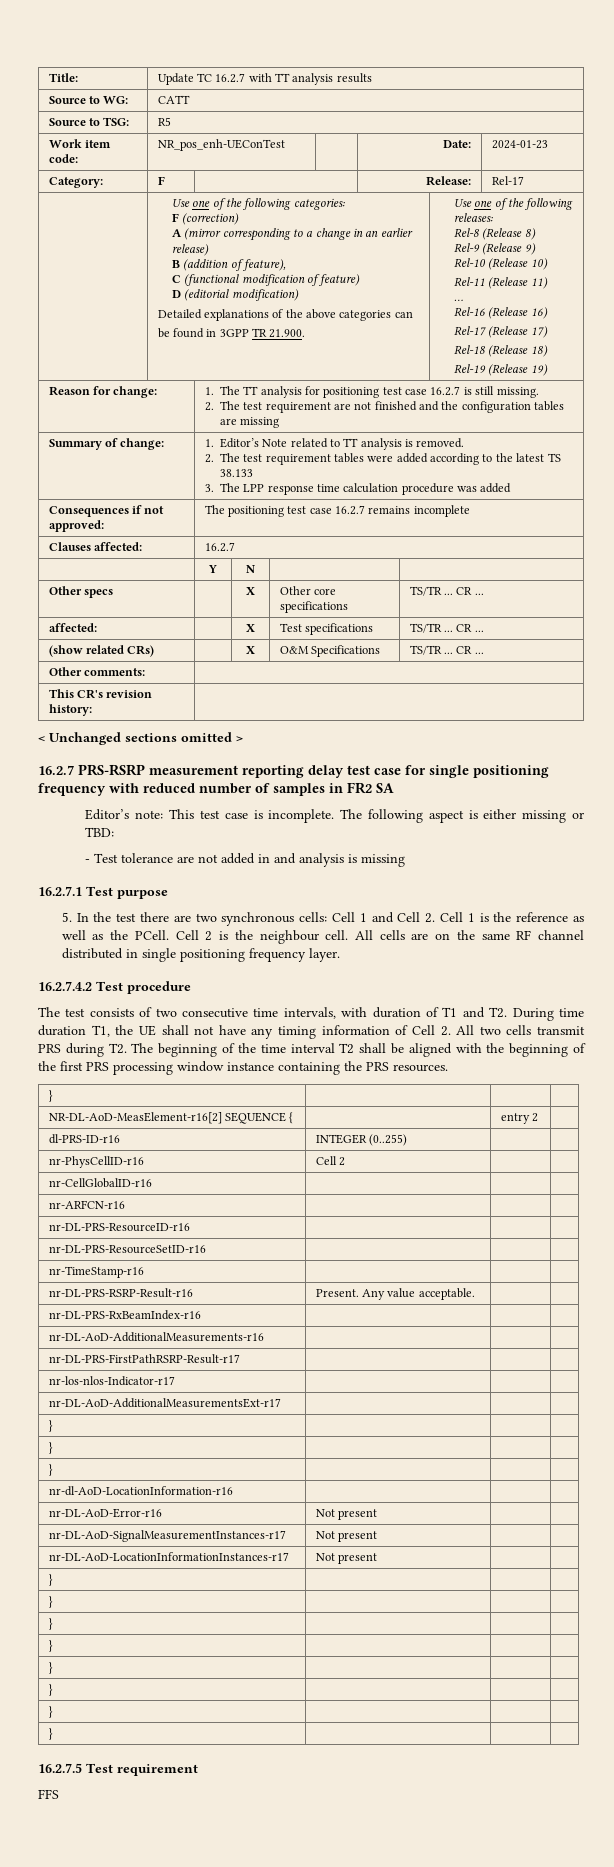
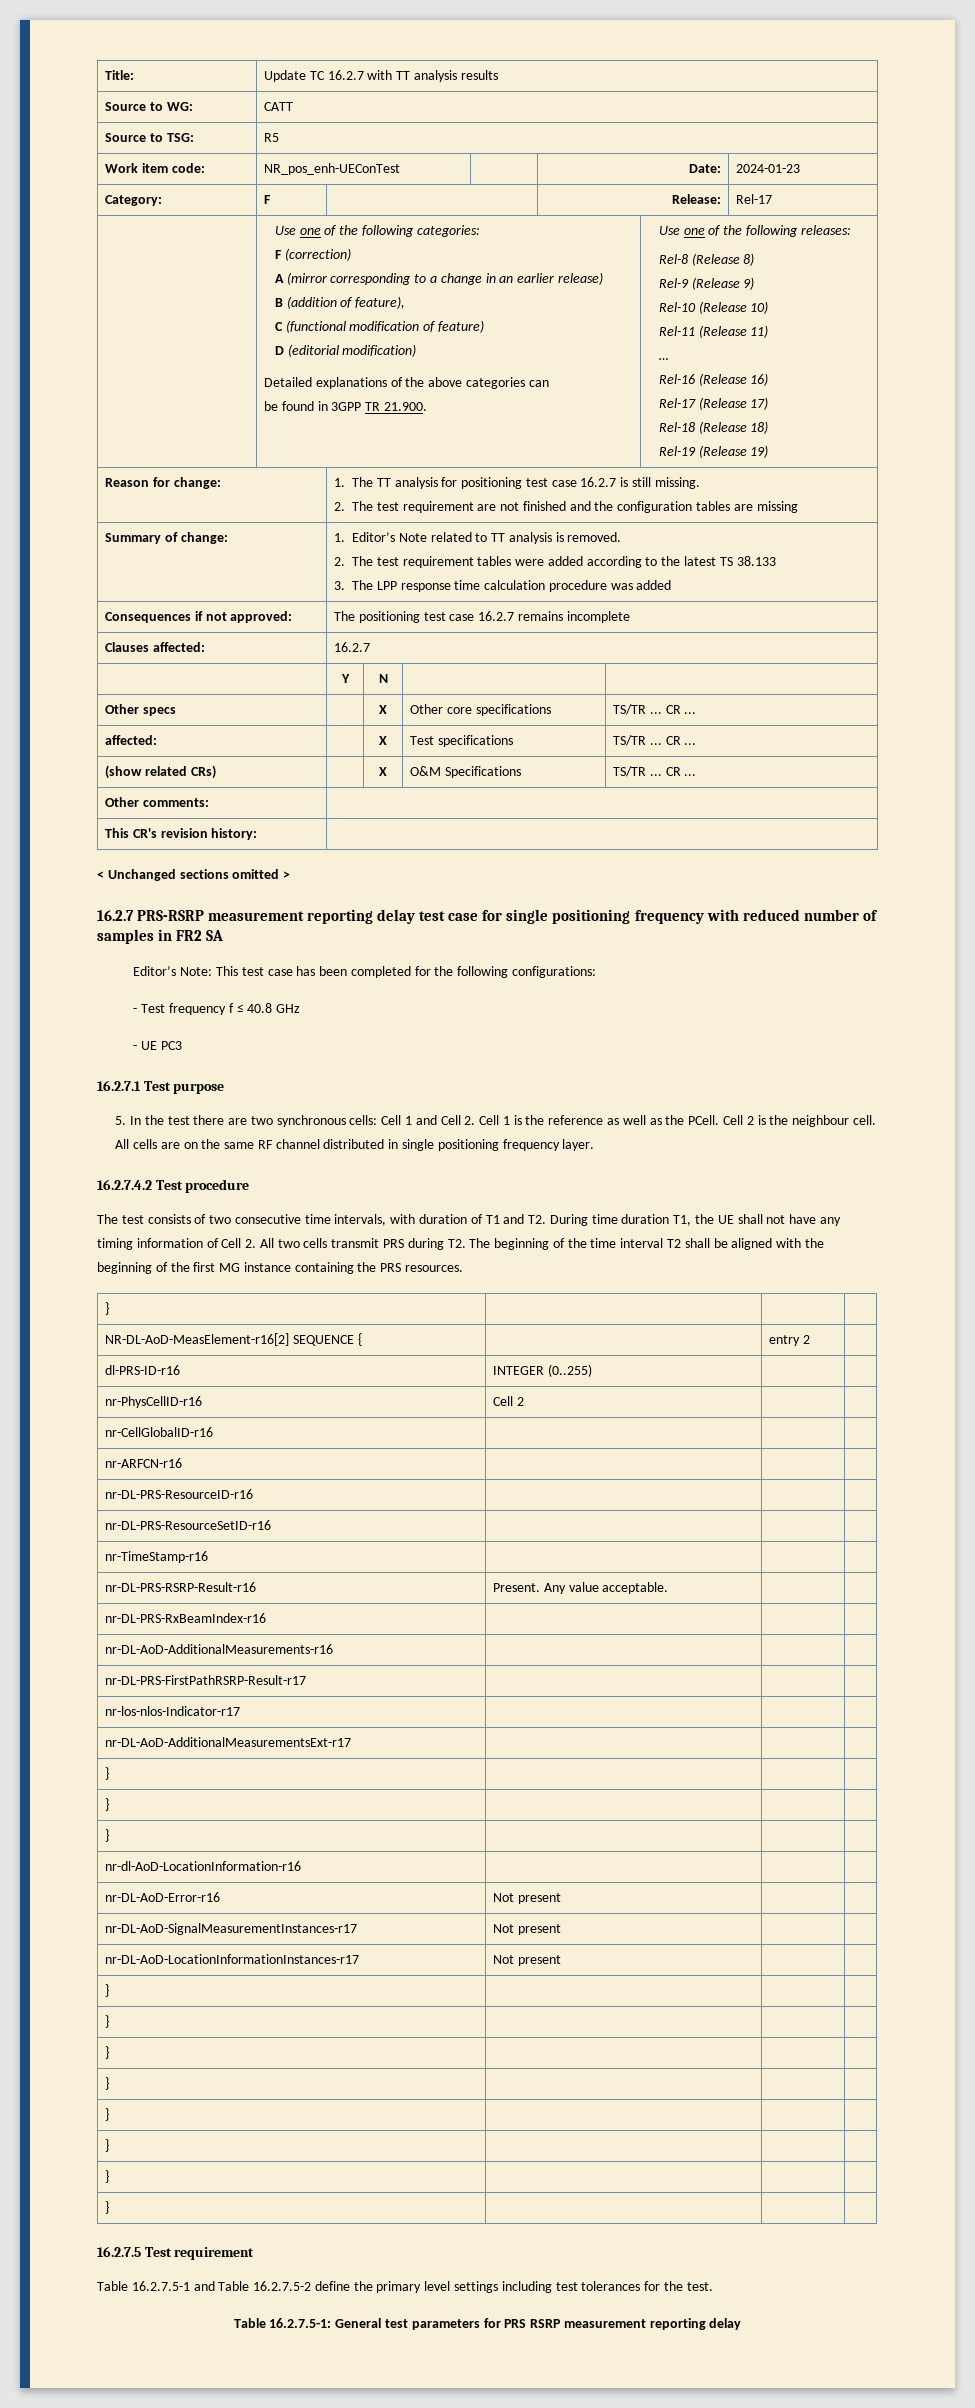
- Editor’s note: This test case is incomplete. The following aspect is either missing or TBD:
- - Test tolerance are not added in and analysis is missing
+ Editor’s Note: This test case has been completed for the following configurations:
+ - Test frequency f ≤ 40.8 GHz
+ - UE PC3
- The test consists of two consecutive time intervals, with duration of T1 and T2. During time duration T1, the UE shall not have any timing information of Cell 2. All two cells transmit PRS during T2. The beginning of the time interval T2 shall be aligned with the beginning of the first PRS processing window instance containing the PRS resources.
+ The test consists of two consecutive time intervals, with duration of T1 and T2. During time duration T1, the UE shall not have any timing information of Cell 2. All two cells transmit PRS during T2. The beginning of the time interval T2 shall be aligned with the beginning of the first MG instance containing the PRS resources.
- FFS
+ Table 16.2.7.5-1 and Table 16.2.7.5-2 define the primary level settings including test tolerances for the test.
+ Table 16.2.7.5-1: General test parameters for PRS RSRP measurement reporting delay

